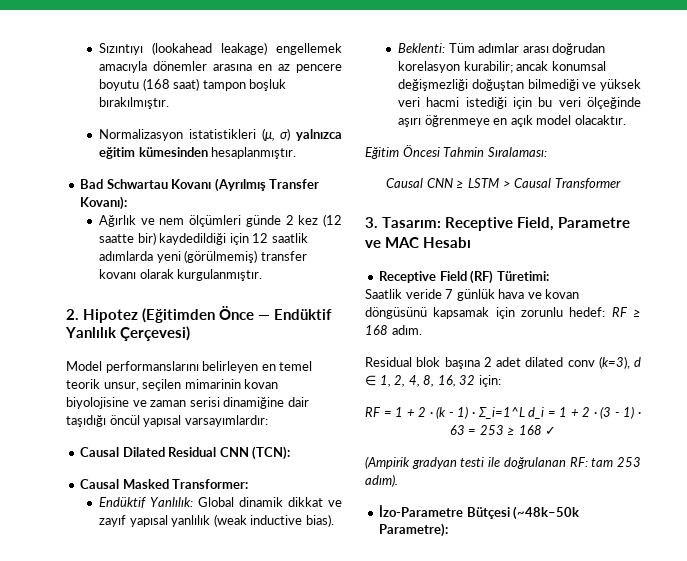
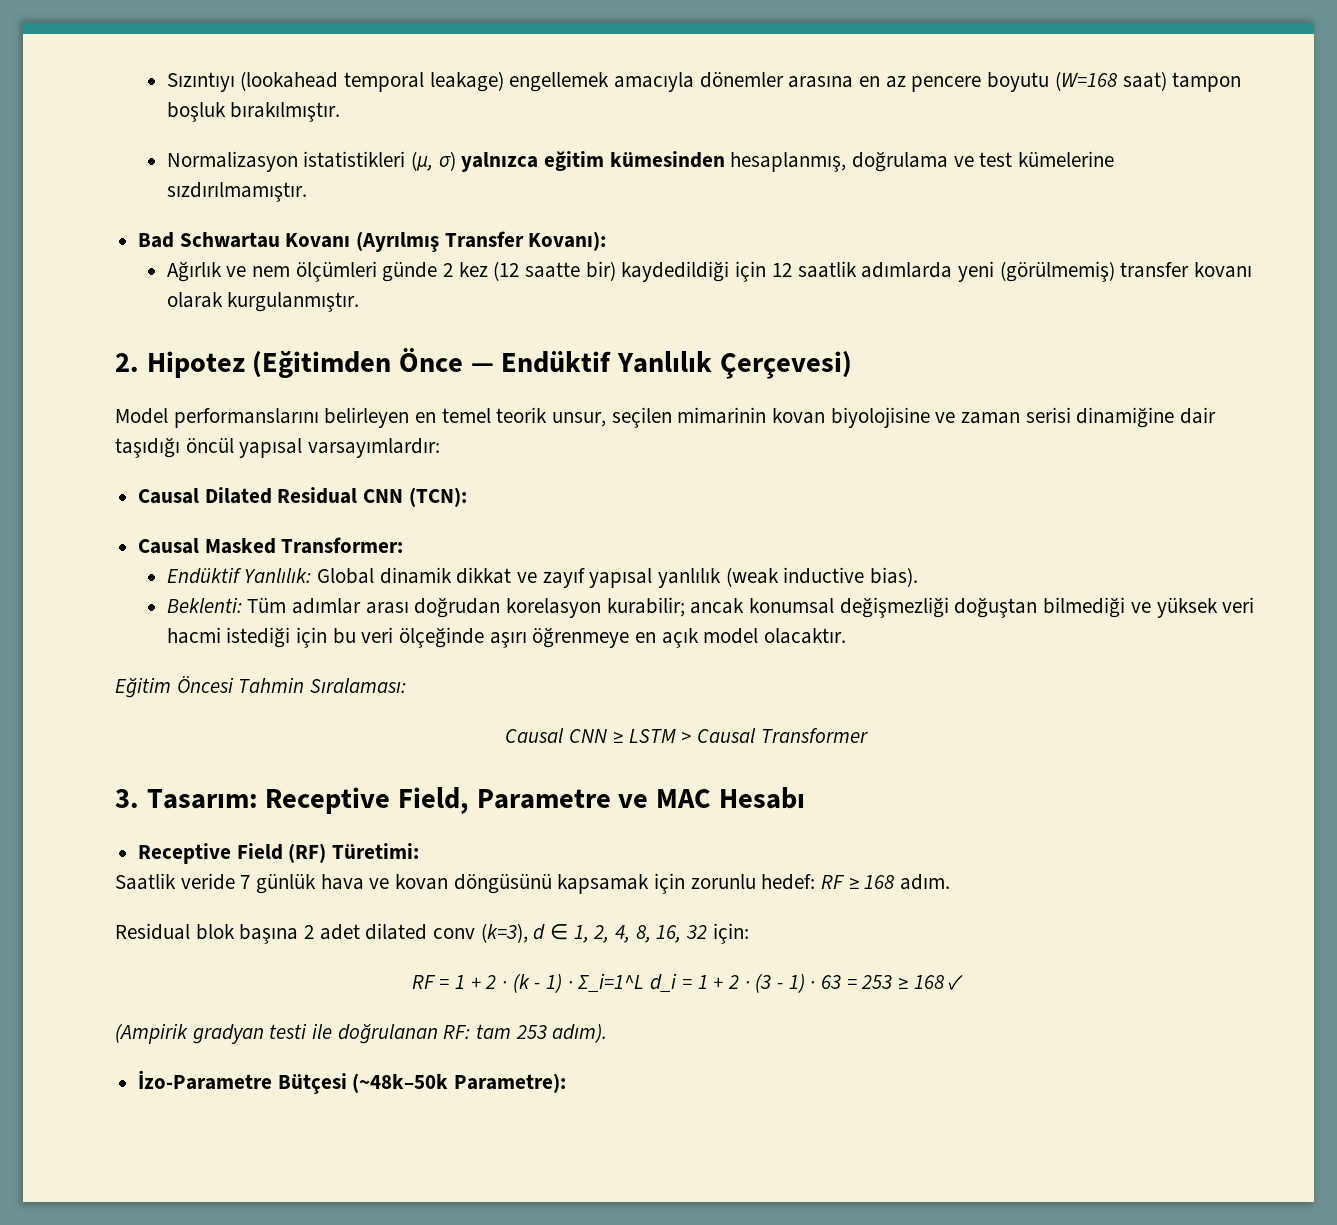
- Sızıntıyı (lookahead leakage) engellemek amacıyla dönemler arasına en az pencere boyutu (168 saat) tampon boşluk bırakılmıştır.
+ Sızıntıyı (lookahead temporal leakage) engellemek amacıyla dönemler arasına en az pencere boyutu (W=168 saat) tampon boşluk bırakılmıştır.
- Normalizasyon istatistikleri (μ, σ) yalnızca eğitim kümesinden hesaplanmıştır.
+ Normalizasyon istatistikleri (μ, σ) yalnızca eğitim kümesinden hesaplanmış, doğrulama ve test kümelerine sızdırılmamıştır.

